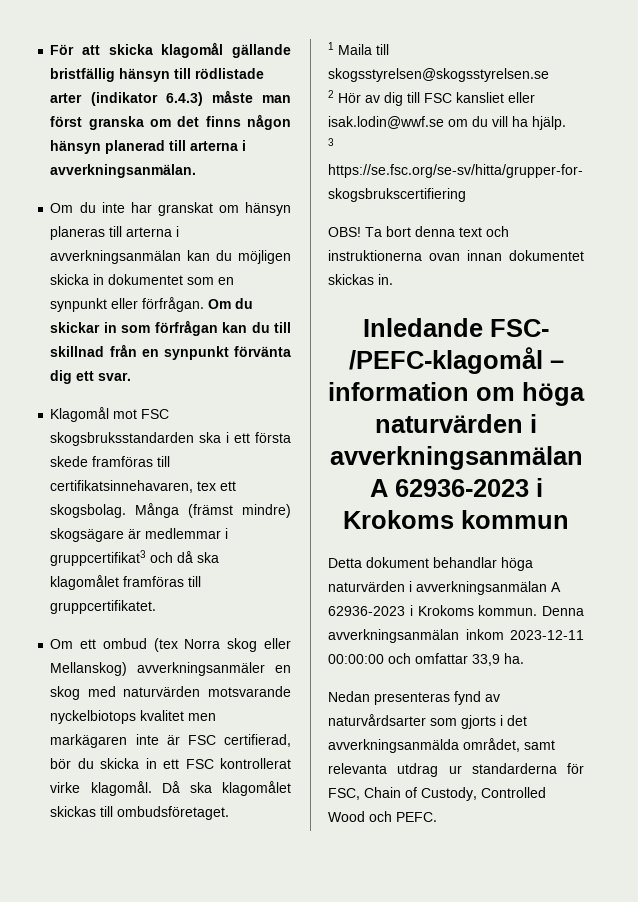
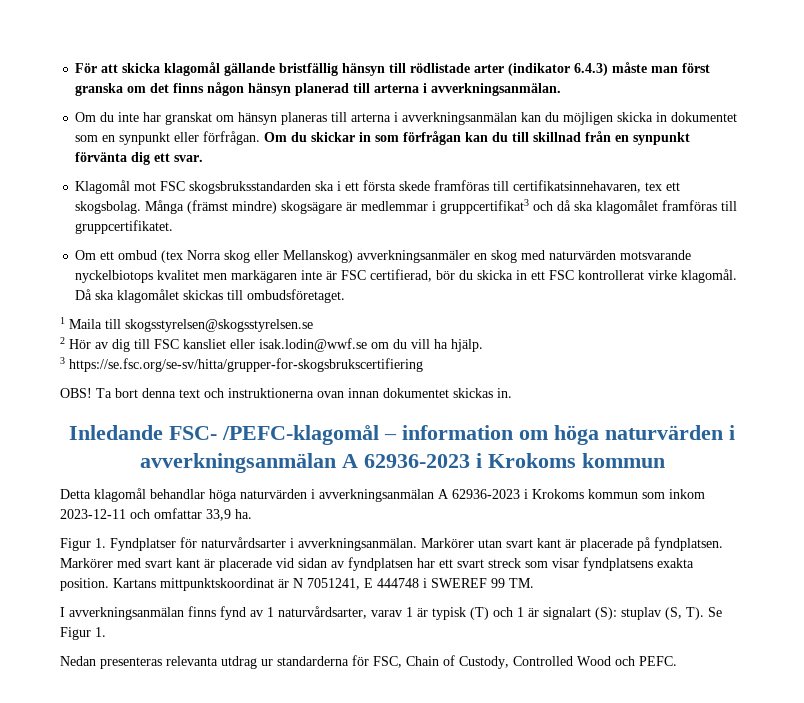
- Detta dokument behandlar höga naturvärden i avverkningsanmälan A 62936-2023 i Krokoms kommun. Denna avverkningsanmälan inkom 2023-12-11 00:00:00 och omfattar 33,9 ha.
+ Detta klagomål behandlar höga naturvärden i avverkningsanmälan A 62936-2023 i Krokoms kommun som inkom 2023-12-11 och omfattar 33,9 ha.
- Nedan presenteras fynd av naturvårdsarter som gjorts i det avverkningsanmälda området, samt relevanta utdrag ur standarderna för FSC, Chain of Custody, Controlled Wood och PEFC.
+ Figur 1. Fyndplatser för naturvårdsarter i avverkningsanmälan. Markörer utan svart kant är placerade på fyndplatsen. Markörer med svart kant är placerade vid sidan av fyndplatsen har ett svart streck som visar fyndplatsens exakta position. Kartans mittpunktskoordinat är N 7051241, E 444748 i SWEREF 99 TM.
+ I avverkningsanmälan finns fynd av 1 naturvårdsarter, varav 1 är typisk (T) och 1 är signalart (S): stuplav (S, T). Se Figur 1.
+ Nedan presenteras relevanta utdrag ur standarderna för FSC, Chain of Custody, Controlled Wood och PEFC.

